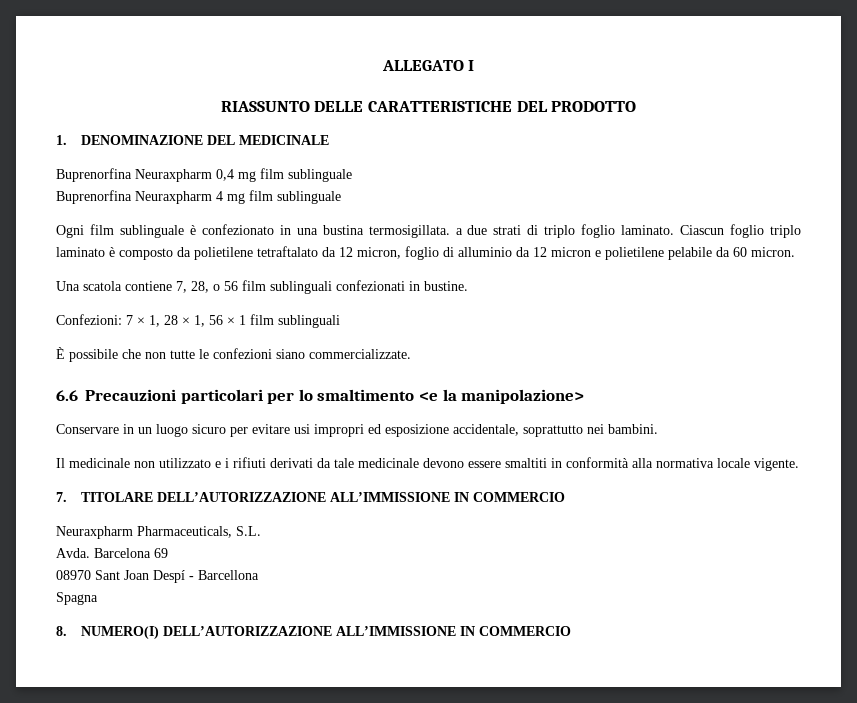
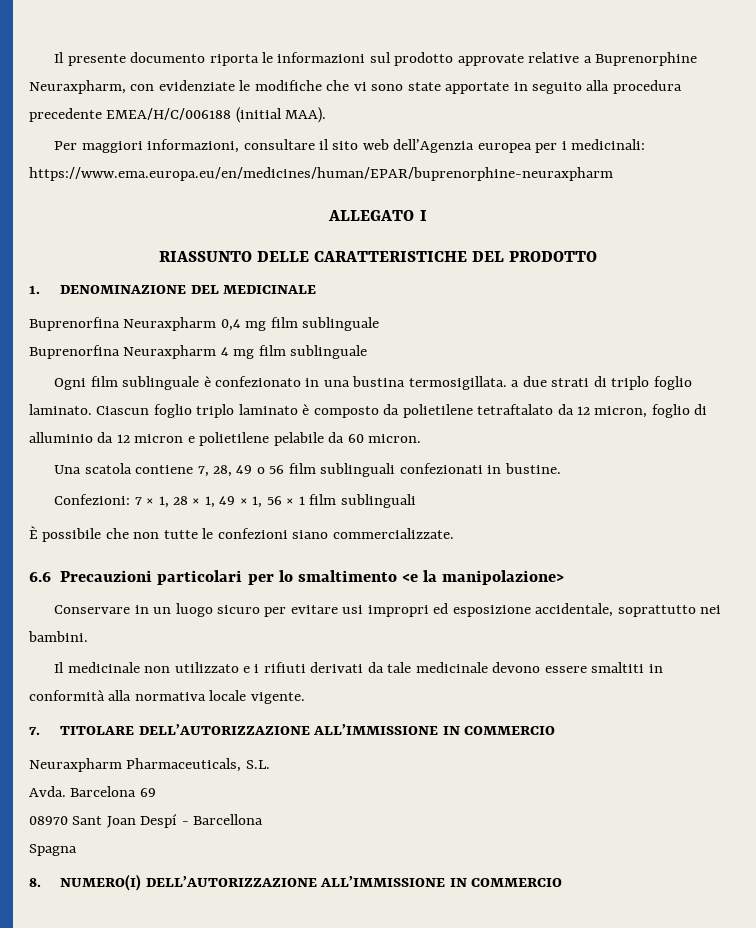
+ Il presente documento riporta le informazioni sul prodotto approvate relative a Buprenorphine Neuraxpharm, con evidenziate le modifiche che vi sono state apportate in seguito alla procedura precedente EMEA/H/C/006188 (initial MAA).
+ Per maggiori informazioni, consultare il sito web dell’Agenzia europea per i medicinali: https://www.ema.europa.eu/en/medicines/human/EPAR/buprenorphine-neuraxpharm
- Una scatola contiene 7, 28, o 56 film sublinguali confezionati in bustine.
+ Una scatola contiene 7, 28, 49 o 56 film sublinguali confezionati in bustine.
- Confezioni: 7 × 1, 28 × 1, 56 × 1 film sublinguali
+ Confezioni: 7 × 1, 28 × 1, 49 × 1, 56 × 1 film sublinguali

